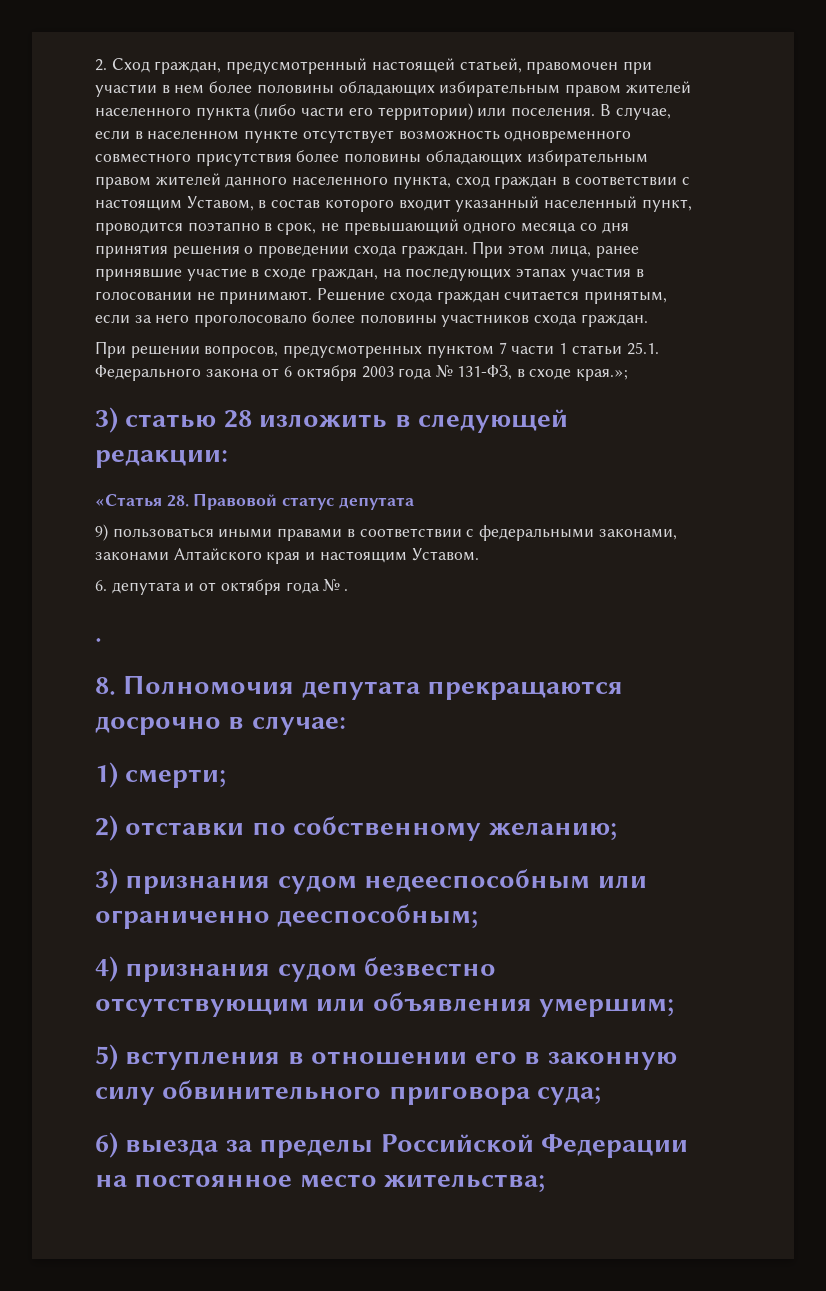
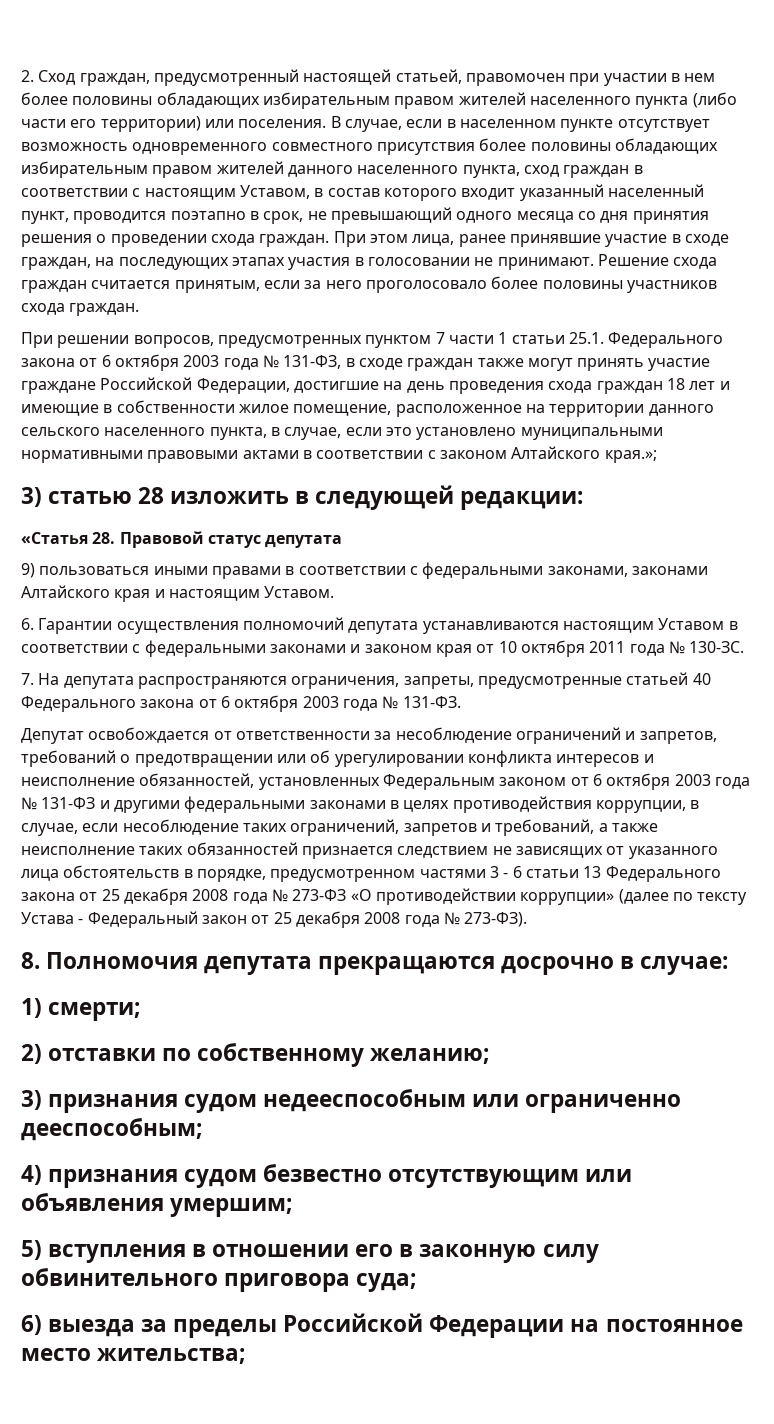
- При решении вопросов, предусмотренных пунктом 7 части 1 статьи 25.1. Федерального закона от 6 октября 2003 года № 131-ФЗ, в сходе края.»;
+ При решении вопросов, предусмотренных пунктом 7 части 1 статьи 25.1. Федерального закона от 6 октября 2003 года № 131-ФЗ, в сходе граждан также могут принять участие граждане Российской Федерации, достигшие на день проведения схода граждан 18 лет и имеющие в собственности жилое помещение, расположенное на территории данного сельского населенного пункта, в случае, если это установлено муниципальными нормативными правовыми актами в соответствии с законом Алтайского края.»;
- 6. депутата и от октября года № .
- .
+ 6. Гарантии осуществления полномочий депутата устанавливаются настоящим Уставом в соответствии с федеральными законами и законом края от 10 октября 2011 года № 130-ЗС.
+ 7. На депутата распространяются ограничения, запреты, предусмотренные статьей 40 Федерального закона от 6 октября 2003 года № 131-ФЗ.
+ Депутат освобождается от ответственности за несоблюдение ограничений и запретов, требований о предотвращении или об урегулировании конфликта интересов и неисполнение обязанностей, установленных Федеральным законом от 6 октября 2003 года № 131-ФЗ и другими федеральными законами в целях противодействия коррупции, в случае, если несоблюдение таких ограничений, запретов и требований, а также неисполнение таких обязанностей признается следствием не зависящих от указанного лица обстоятельств в порядке, предусмотренном частями 3 - 6 статьи 13 Федерального закона от 25 декабря 2008 года № 273-ФЗ «О противодействии коррупции» (далее по тексту Устава - Федеральный закон от 25 декабря 2008 года № 273-ФЗ).

